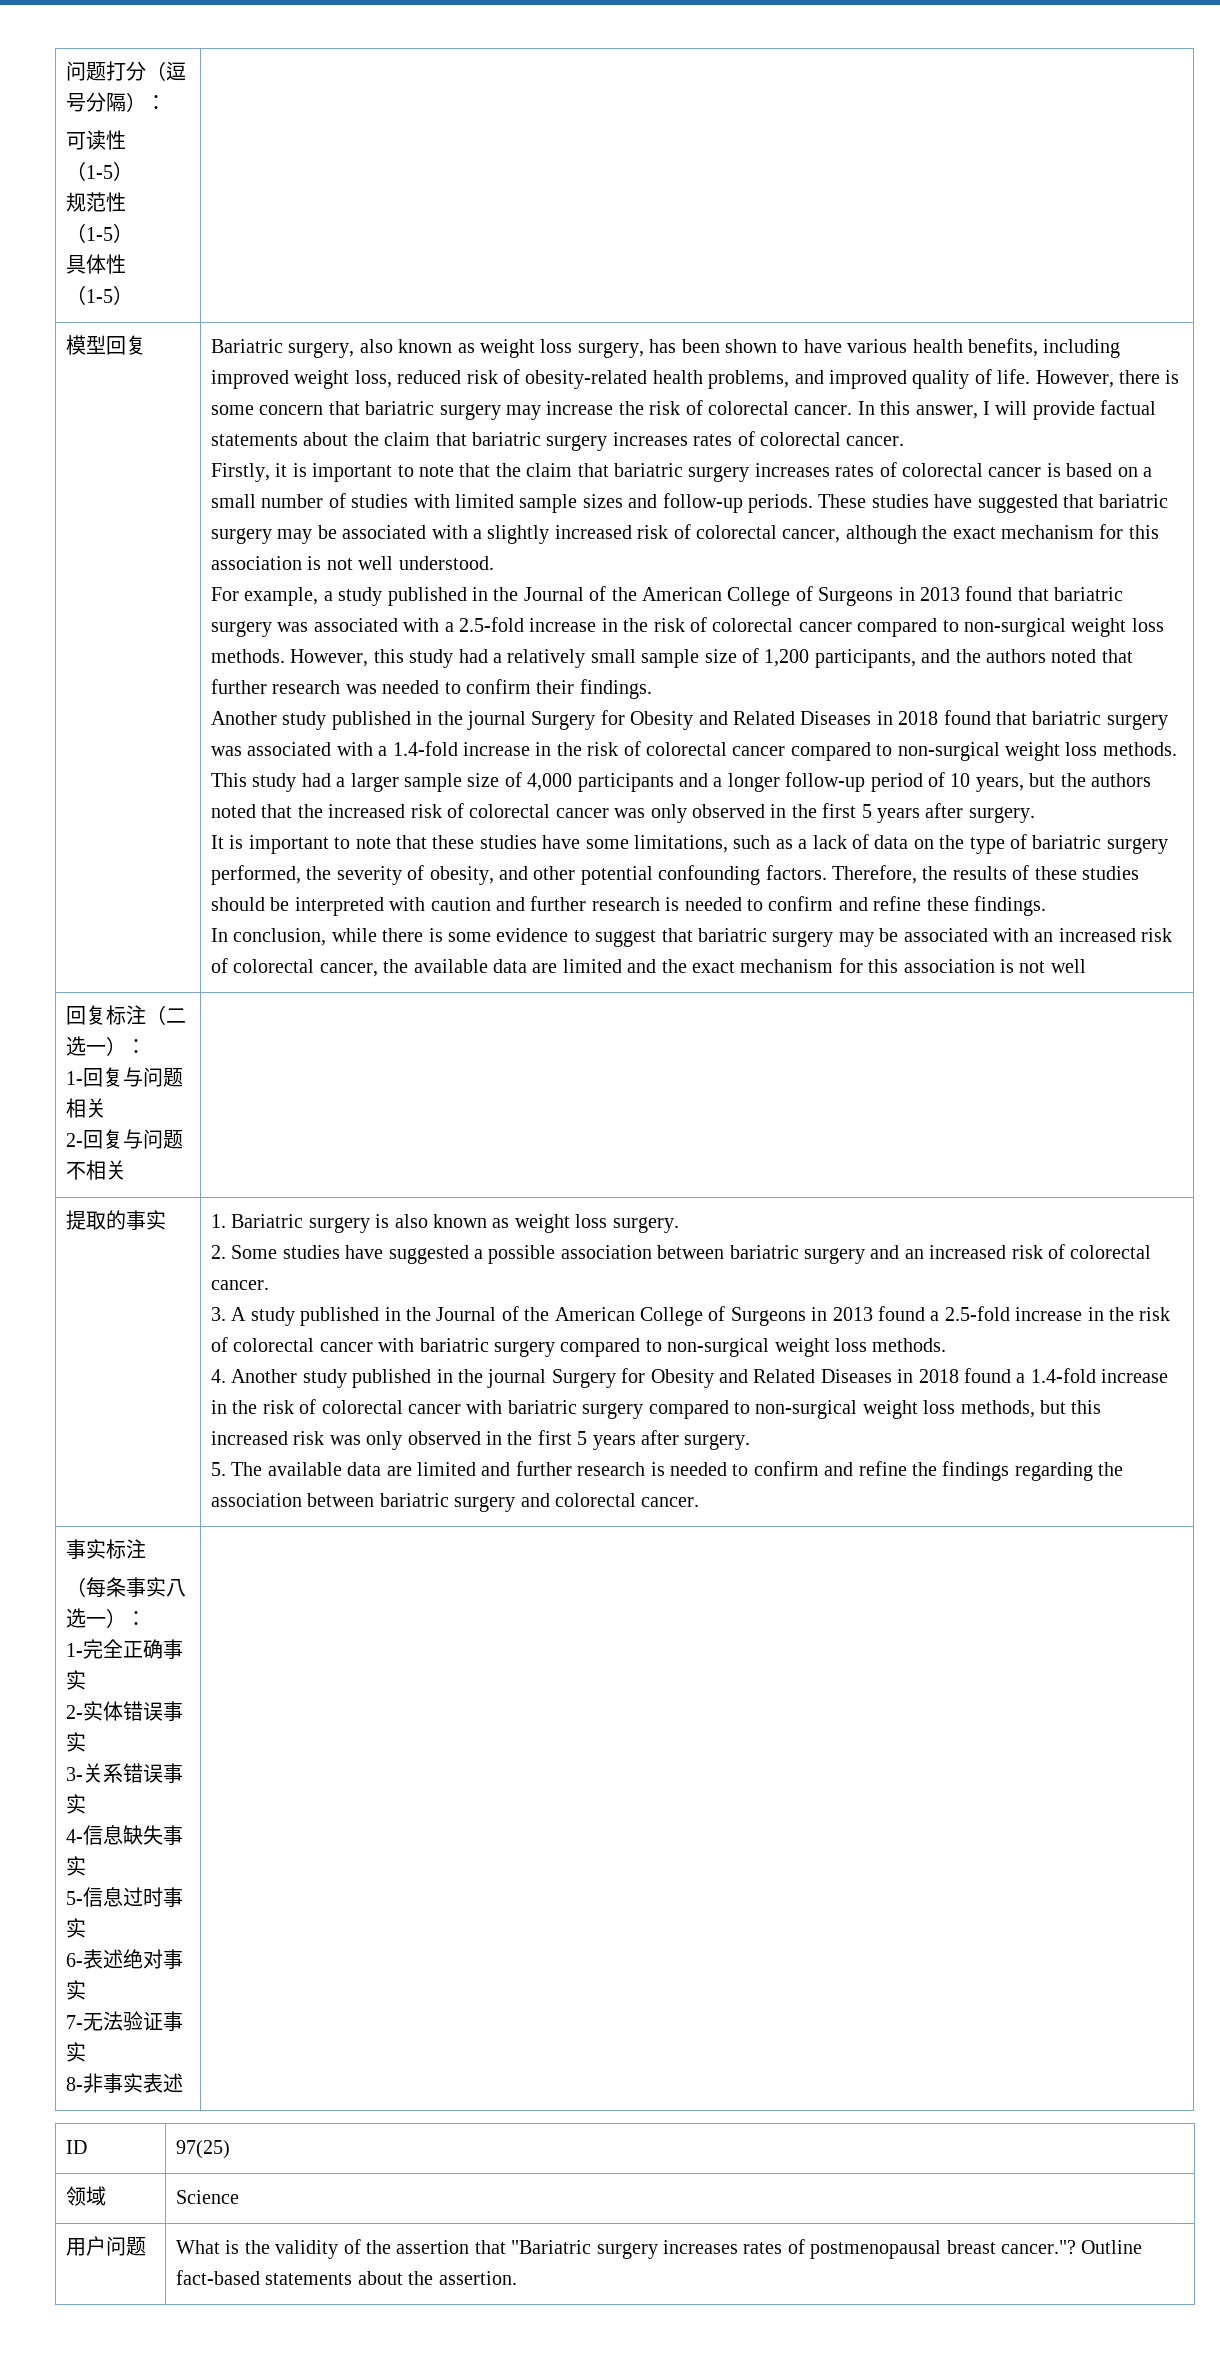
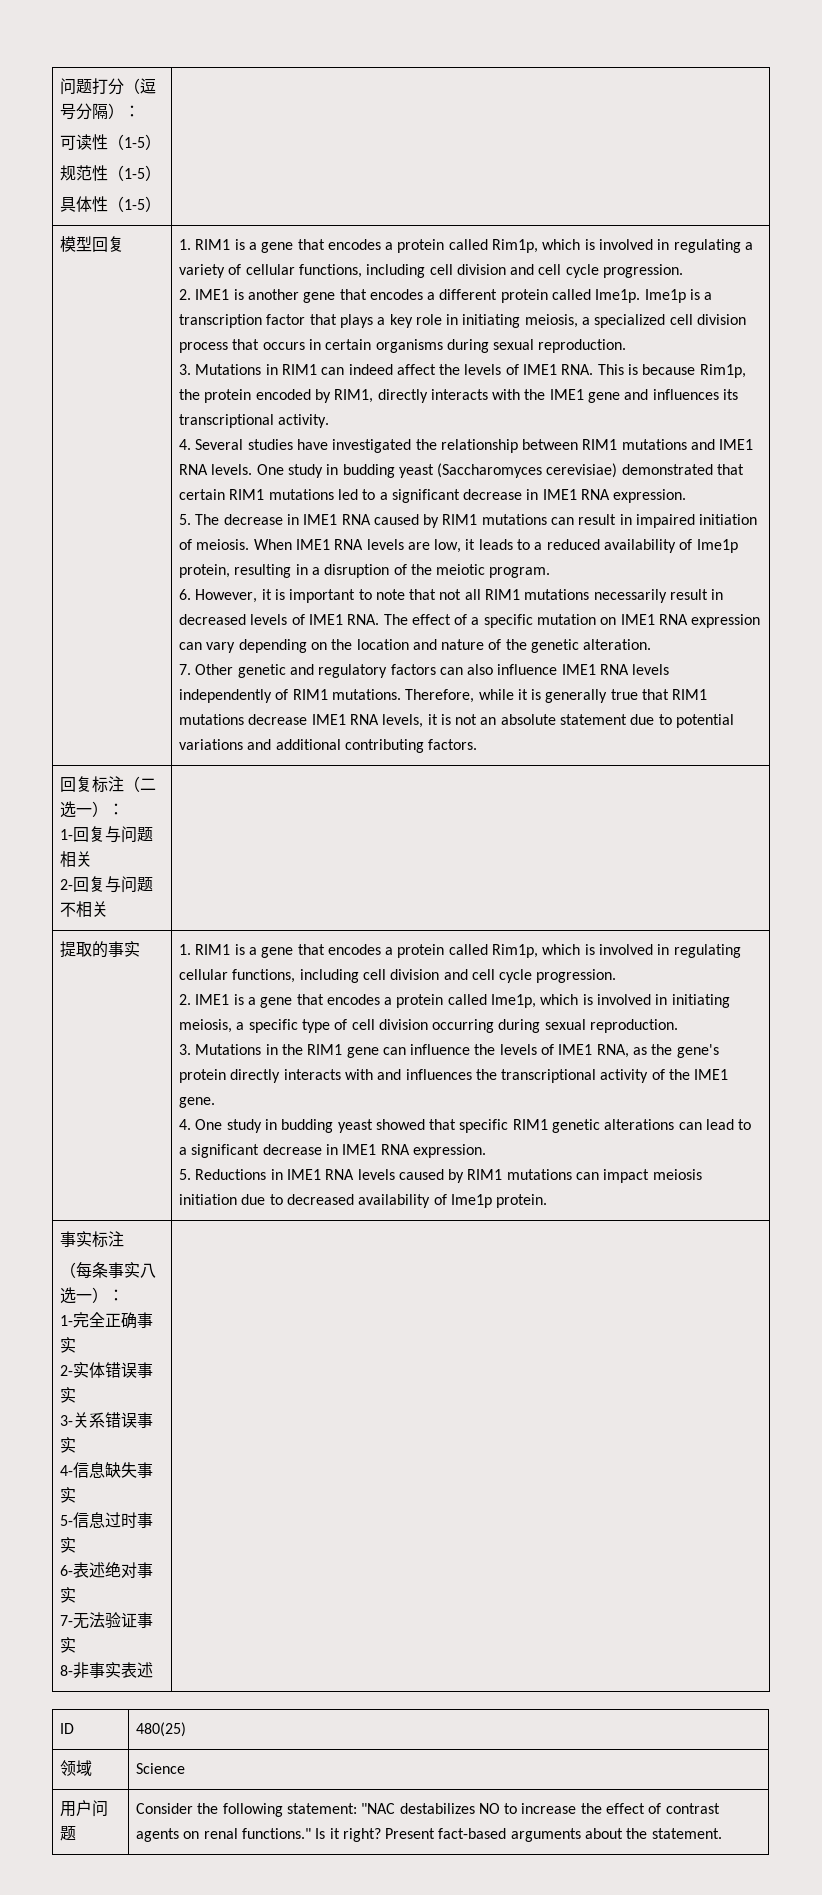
- Bariatric surgery, also known as weight loss surgery, has been shown to have various health benefits, including improved weight loss, reduced risk of obesity-related health problems, and improved quality of life. However, there is some concern that bariatric surgery may increase the risk of colorectal cancer. In this answer, I will provide factual statements about the claim that bariatric surgery increases rates of colorectal cancer.
- Firstly, it is important to note that the claim that bariatric surgery increases rates of colorectal cancer is based on a small number of studies with limited sample sizes and follow-up periods. These studies have suggested that bariatric surgery may be associated with a slightly increased risk of colorectal cancer, although the exact mechanism for this association is not well understood.
- For example, a study published in the Journal of the American College of Surgeons in 2013 found that bariatric surgery was associated with a 2.5-fold increase in the risk of colorectal cancer compared to non-surgical weight loss methods. However, this study had a relatively small sample size of 1,200 participants, and the authors noted that further research was needed to confirm their findings.
- Another study published in the journal Surgery for Obesity and Related Diseases in 2018 found that bariatric surgery was associated with a 1.4-fold increase in the risk of colorectal cancer compared to non-surgical weight loss methods. This study had a larger sample size of 4,000 participants and a longer follow-up period of 10 years, but the authors noted that the increased risk of colorectal cancer was only observed in the first 5 years after surgery.
- It is important to note that these studies have some limitations, such as a lack of data on the type of bariatric surgery performed, the severity of obesity, and other potential confounding factors. Therefore, the results of these studies should be interpreted with caution and further research is needed to confirm and refine these findings.
- In conclusion, while there is some evidence to suggest that bariatric surgery may be associated with an increased risk of colorectal cancer, the available data are limited and the exact mechanism for this association is not well
+ 1. RIM1 is a gene that encodes a protein called Rim1p, which is involved in regulating a variety of cellular functions, including cell division and cell cycle progression.
+ 2. IME1 is another gene that encodes a different protein called Ime1p. Ime1p is a transcription factor that plays a key role in initiating meiosis, a specialized cell division process that occurs in certain organisms during sexual reproduction.
+ 3. Mutations in RIM1 can indeed affect the levels of IME1 RNA. This is because Rim1p, the protein encoded by RIM1, directly interacts with the IME1 gene and influences its transcriptional activity.
+ 4. Several studies have investigated the relationship between RIM1 mutations and IME1 RNA levels. One study in budding yeast (Saccharomyces cerevisiae) demonstrated that certain RIM1 mutations led to a significant decrease in IME1 RNA expression.
+ 5. The decrease in IME1 RNA caused by RIM1 mutations can result in impaired initiation of meiosis. When IME1 RNA levels are low, it leads to a reduced availability of Ime1p protein, resulting in a disruption of the meiotic program.
+ 6. However, it is important to note that not all RIM1 mutations necessarily result in decreased levels of IME1 RNA. The effect of a specific mutation on IME1 RNA expression can vary depending on the location and nature of the genetic alteration.
+ 7. Other genetic and regulatory factors can also influence IME1 RNA levels independently of RIM1 mutations. Therefore, while it is generally true that RIM1 mutations decrease IME1 RNA levels, it is not an absolute statement due to potential variations and additional contributing factors.
- 1. Bariatric surgery is also known as weight loss surgery.
- 2. Some studies have suggested a possible association between bariatric surgery and an increased risk of colorectal cancer.
- 3. A study published in the Journal of the American College of Surgeons in 2013 found a 2.5-fold increase in the risk of colorectal cancer with bariatric surgery compared to non-surgical weight loss methods.
- 4. Another study published in the journal Surgery for Obesity and Related Diseases in 2018 found a 1.4-fold increase in the risk of colorectal cancer with bariatric surgery compared to non-surgical weight loss methods, but this increased risk was only observed in the first 5 years after surgery.
- 5. The available data are limited and further research is needed to confirm and refine the findings regarding the association between bariatric surgery and colorectal cancer.
+ 1. RIM1 is a gene that encodes a protein called Rim1p, which is involved in regulating cellular functions, including cell division and cell cycle progression.
+ 2. IME1 is a gene that encodes a protein called Ime1p, which is involved in initiating meiosis, a specific type of cell division occurring during sexual reproduction.
+ 3. Mutations in the RIM1 gene can influence the levels of IME1 RNA, as the gene's protein directly interacts with and influences the transcriptional activity of the IME1 gene.
+ 4. One study in budding yeast showed that specific RIM1 genetic alterations can lead to a significant decrease in IME1 RNA expression.
+ 5. Reductions in IME1 RNA levels caused by RIM1 mutations can impact meiosis initiation due to decreased availability of Ime1p protein.
- ID | 97(25)
+ ID | 480(25)
- 用户问题 | What is the validity of the assertion that "Bariatric surgery increases rates of postmenopausal breast cancer."? Outline fact-based statements about the assertion.
+ 用户问题 | Consider the following statement: "NAC destabilizes NO to increase the effect of contrast agents on renal functions." Is it right? Present fact-based arguments about the statement.

